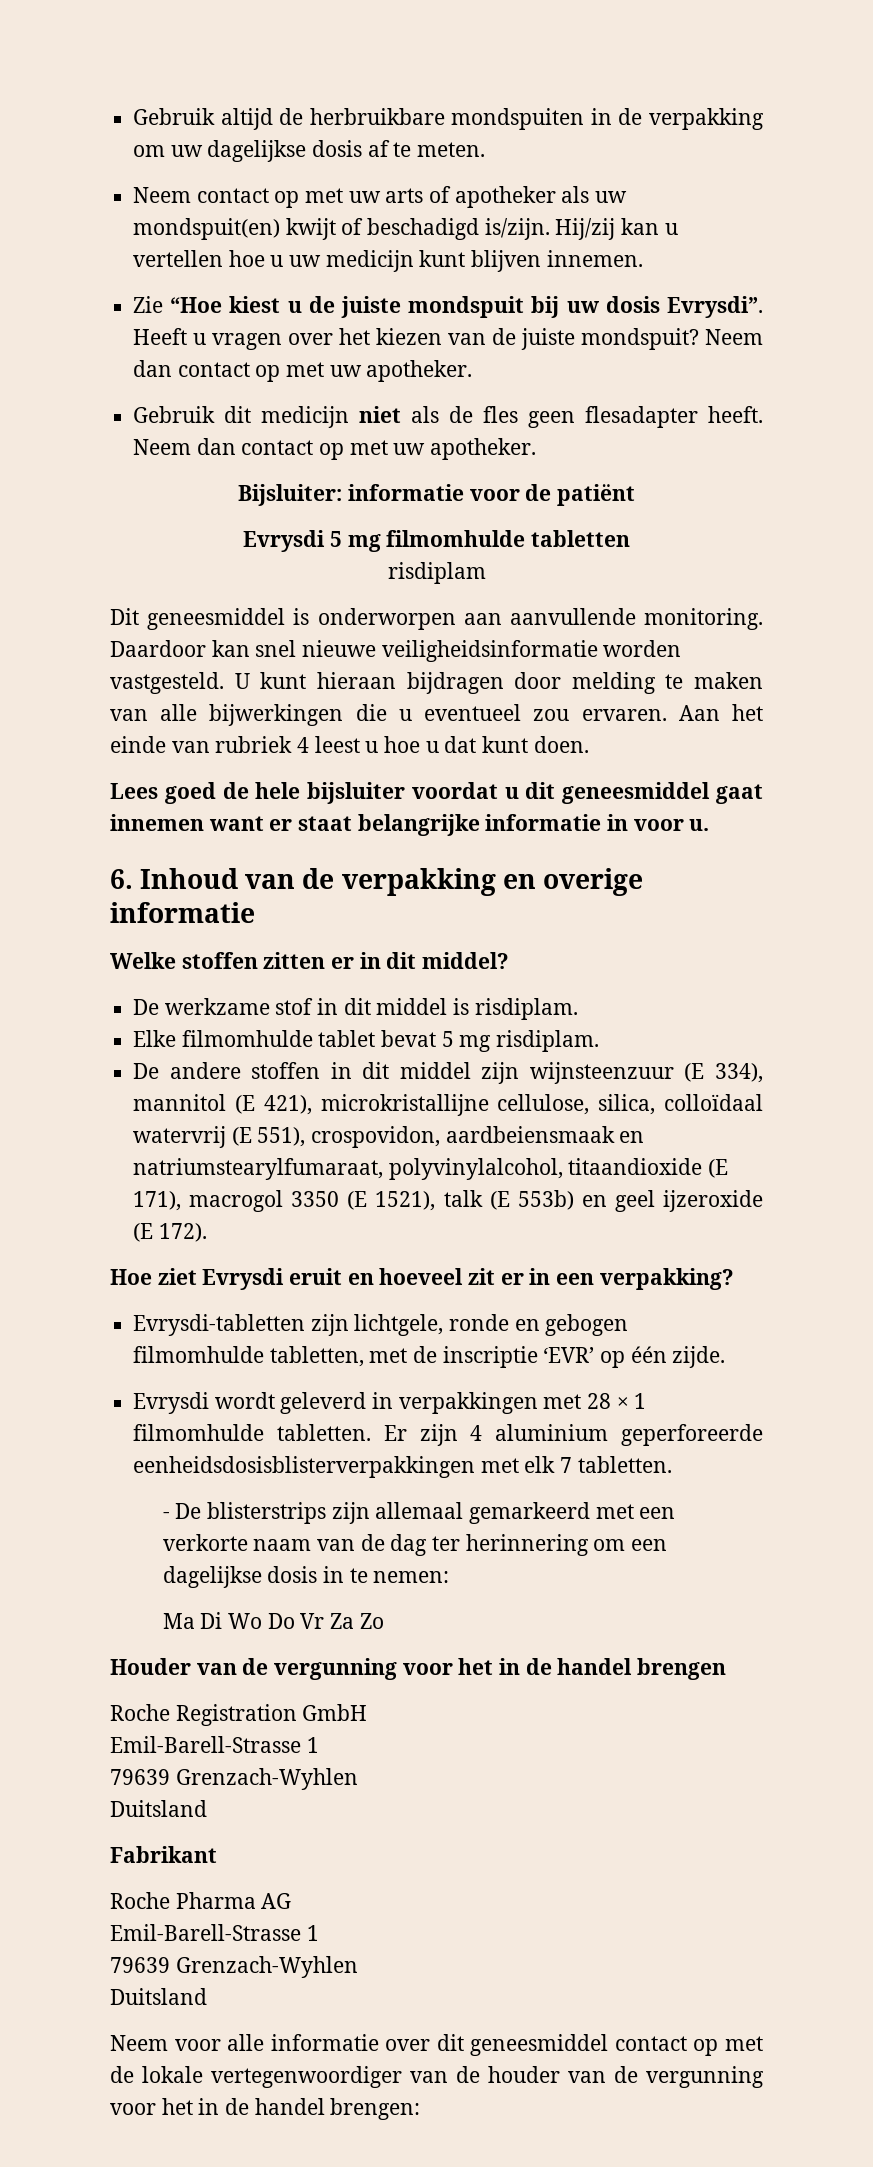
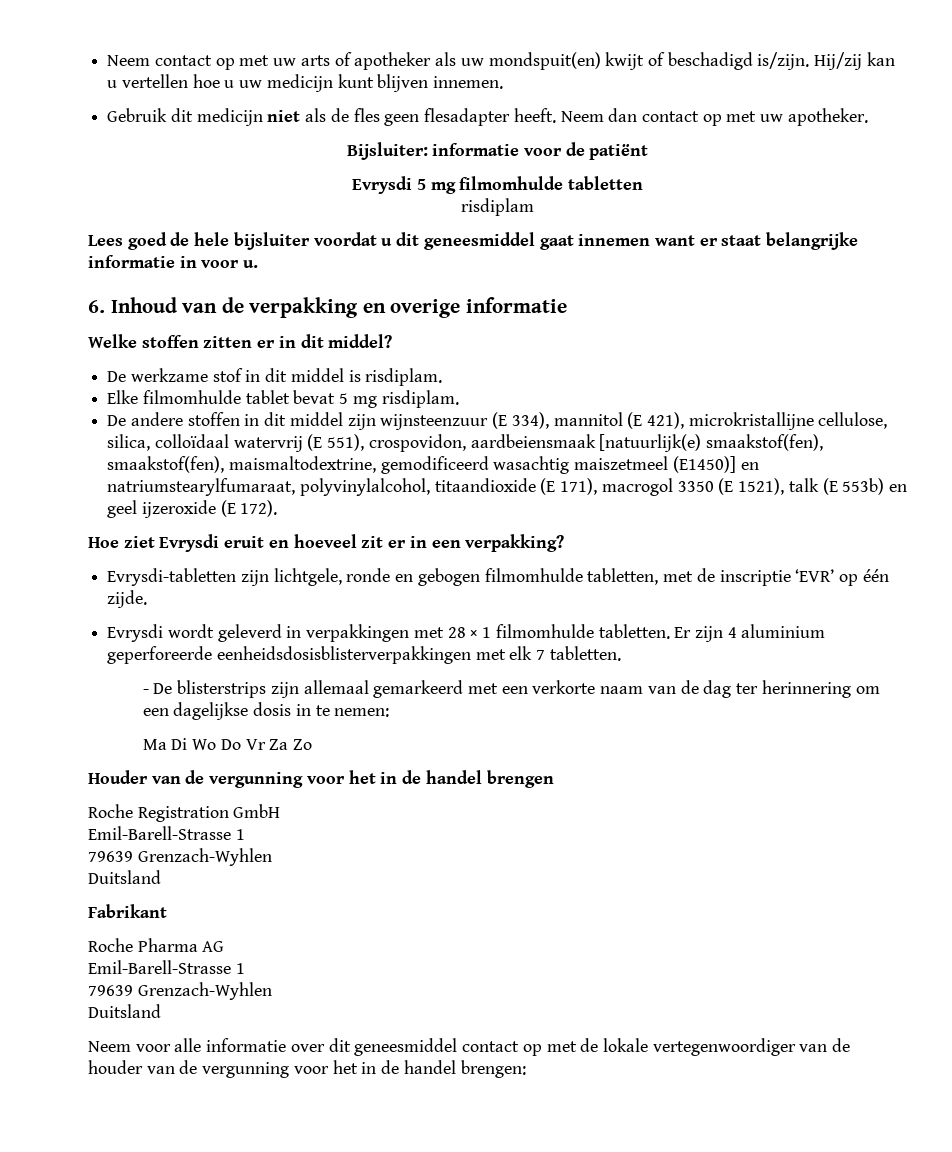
- Gebruik altijd de herbruikbare mondspuiten in de verpakking om uw dagelijkse dosis af te meten.
- Zie “Hoe kiest u de juiste mondspuit bij uw dosis Evrysdi”. Heeft u vragen over het kiezen van de juiste mondspuit? Neem dan contact op met uw apotheker.
- Dit geneesmiddel is onderworpen aan aanvullende monitoring. Daardoor kan snel nieuwe veiligheidsinformatie worden vastgesteld. U kunt hieraan bijdragen door melding te maken van alle bijwerkingen die u eventueel zou ervaren. Aan het einde van rubriek 4 leest u hoe u dat kunt doen.
- De andere stoffen in dit middel zijn wijnsteenzuur (E 334), mannitol (E 421), microkristallijne cellulose, silica, colloïdaal watervrij (E 551), crospovidon, aardbeiensmaak en natriumstearylfumaraat, polyvinylalcohol, titaandioxide (E 171), macrogol 3350 (E 1521), talk (E 553b) en geel ijzeroxide (E 172).
+ De andere stoffen in dit middel zijn wijnsteenzuur (E 334), mannitol (E 421), microkristallijne cellulose, silica, colloïdaal watervrij (E 551), crospovidon, aardbeiensmaak [natuurlijk(e) smaakstof(fen), smaakstof(fen), maismaltodextrine, gemodificeerd wasachtig maiszetmeel (E1450)] en natriumstearylfumaraat, polyvinylalcohol, titaandioxide (E 171), macrogol 3350 (E 1521), talk (E 553b) en geel ijzeroxide (E 172).

